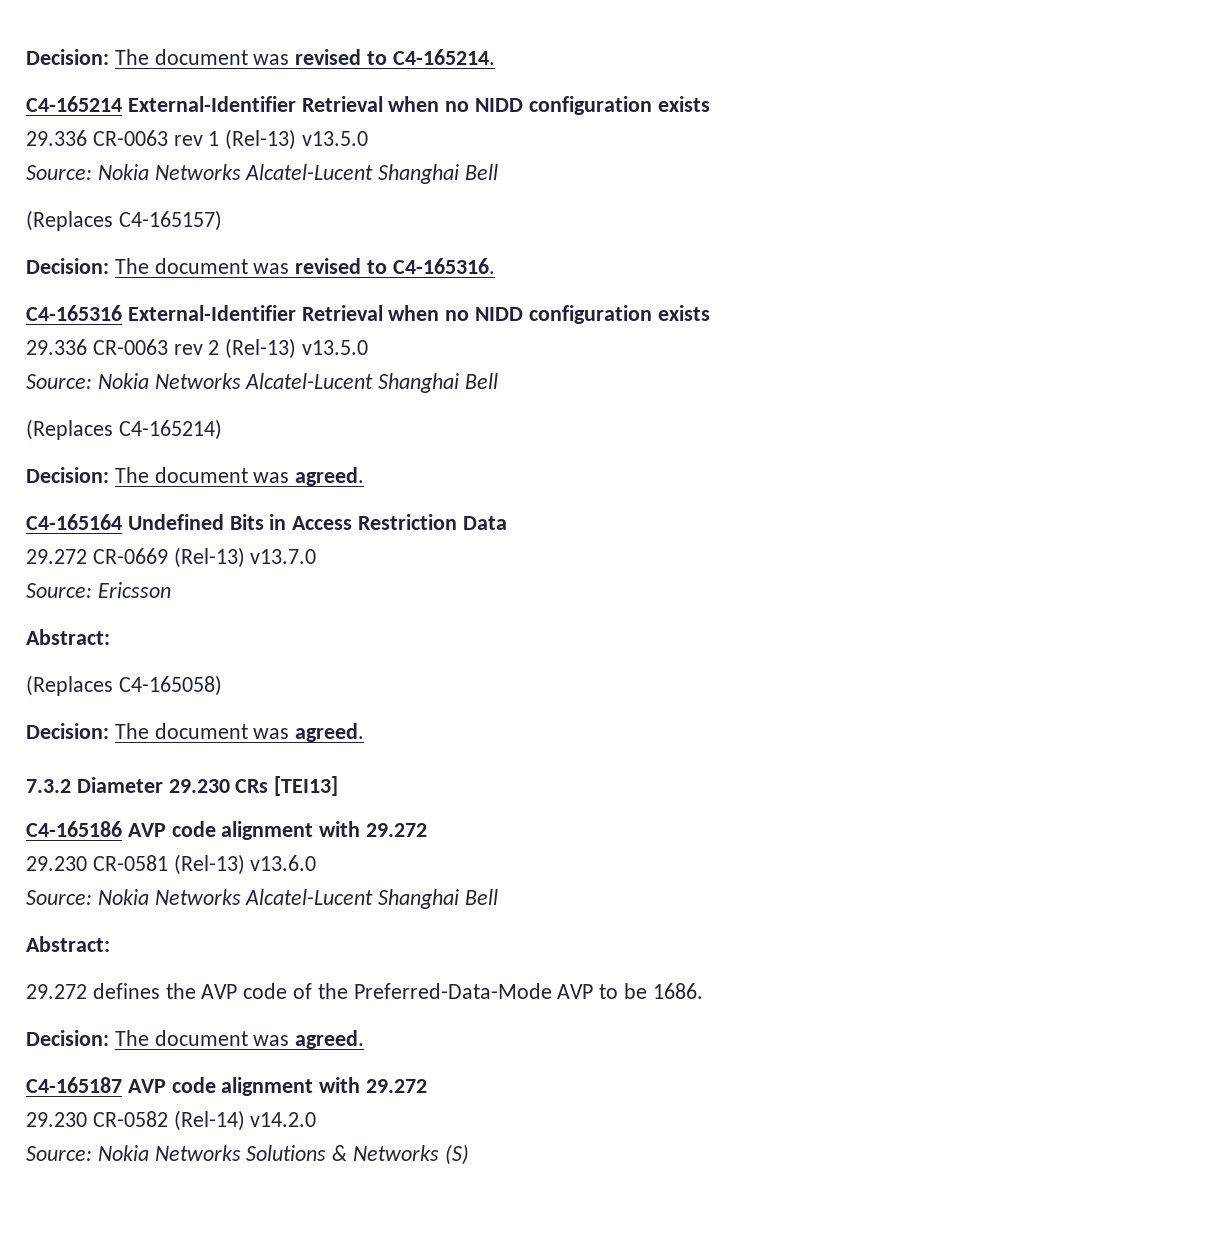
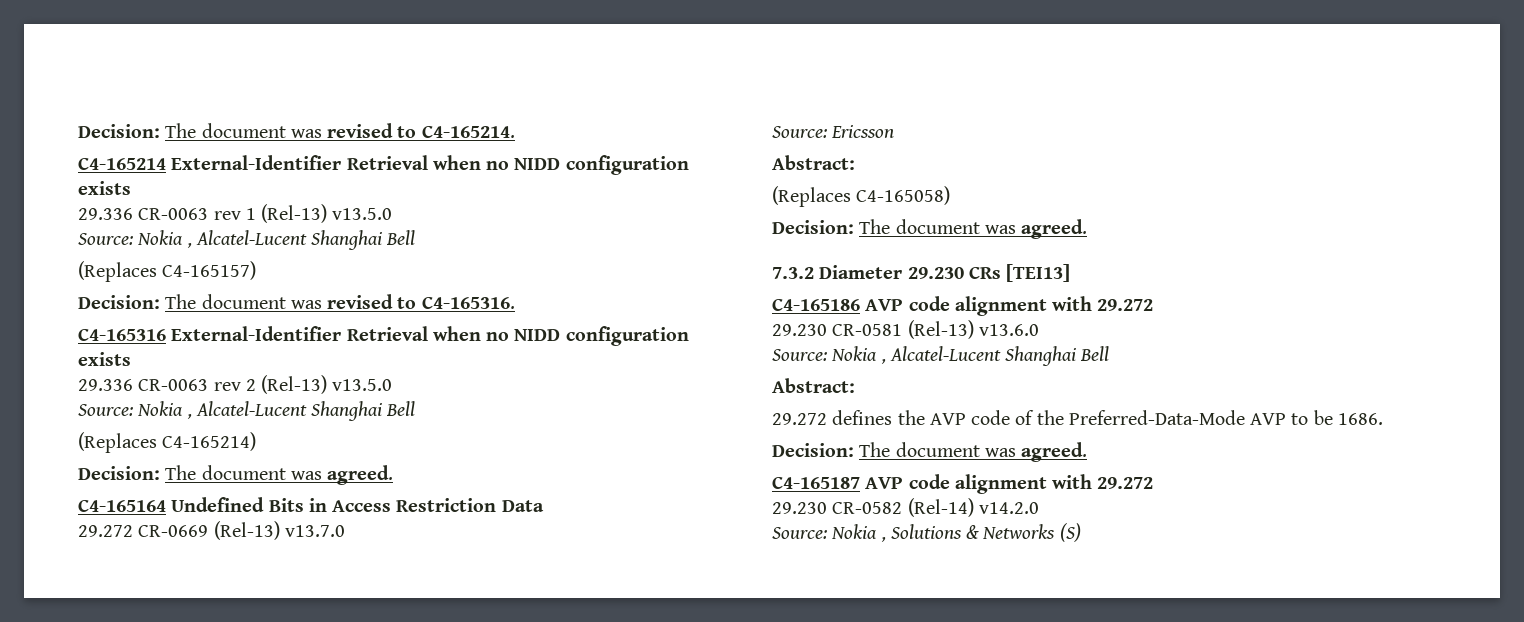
  29.336 CR-0063 rev 1 (Rel-13) v13.5.0
- Source: Nokia Networks Alcatel-Lucent Shanghai Bell
+ Source: Nokia , Alcatel-Lucent Shanghai Bell
  29.336 CR-0063 rev 2 (Rel-13) v13.5.0
- Source: Nokia Networks Alcatel-Lucent Shanghai Bell
+ Source: Nokia , Alcatel-Lucent Shanghai Bell
  29.230 CR-0581 (Rel-13) v13.6.0
- Source: Nokia Networks Alcatel-Lucent Shanghai Bell
+ Source: Nokia , Alcatel-Lucent Shanghai Bell
- Source: Nokia Networks Solutions & Networks (S)
+ Source: Nokia , Solutions & Networks (S)

